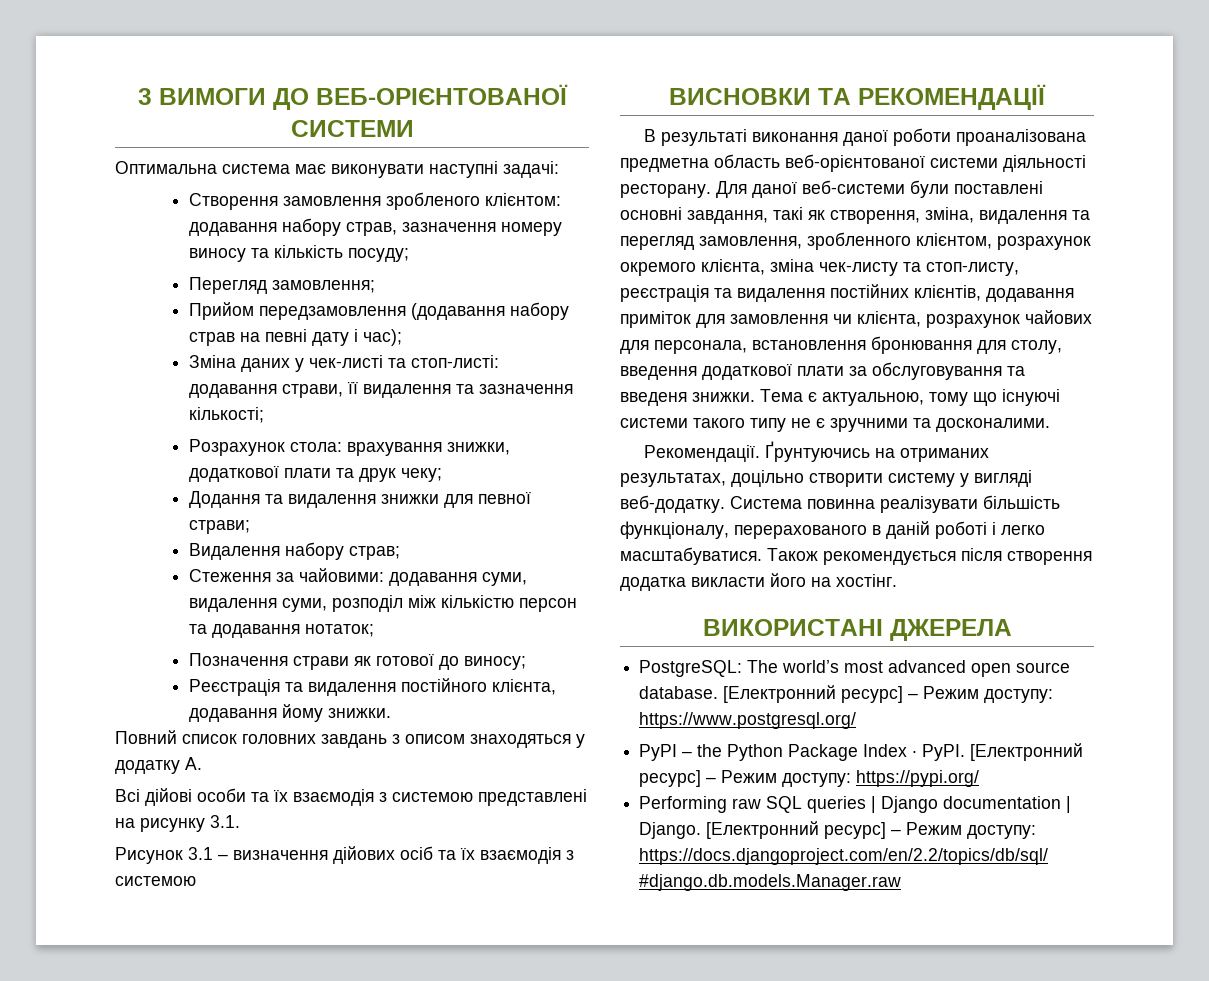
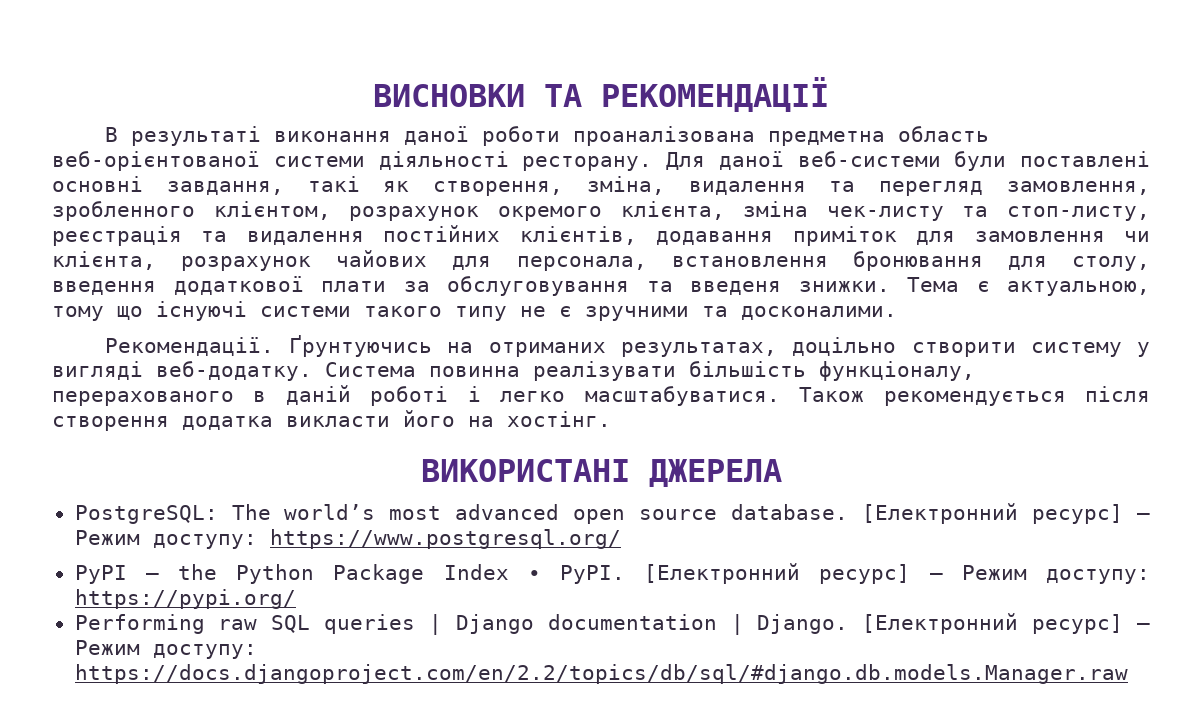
- 3 ВИМОГИ ДО ВЕБ-ОРІЄНТОВАНОЇ СИСТЕМИ
- Оптимальна система має виконувати наступні задачі:
- Створення замовлення зробленого клієнтом: додавання набору страв, зазначення номеру виносу та кількість посуду;
- Перегляд замовлення;
- Прийом передзамовлення (додавання набору страв на певні дату і час);
- Зміна даних у чек-листі та стоп-листі: додавання страви, її видалення та зазначення кількості;
- Розрахунок стола: врахування знижки, додаткової плати та друк чеку;
- Додання та видалення знижки для певної страви;
- Видалення набору страв;
- Стеження за чайовими: додавання суми, видалення суми, розподіл між кількістю персон та додавання нотаток;
- Позначення страви як готової до виносу;
- Реєстрація та видалення постійного клієнта, додавання йому знижки.
- Повний список головних завдань з описом знаходяться у додатку А.
- Всі дійові особи та їх взаємодія з системою представлені на рисунку 3.1.
- Рисунок 3.1 – визначення дійових осіб та їх взаємодія з системою

